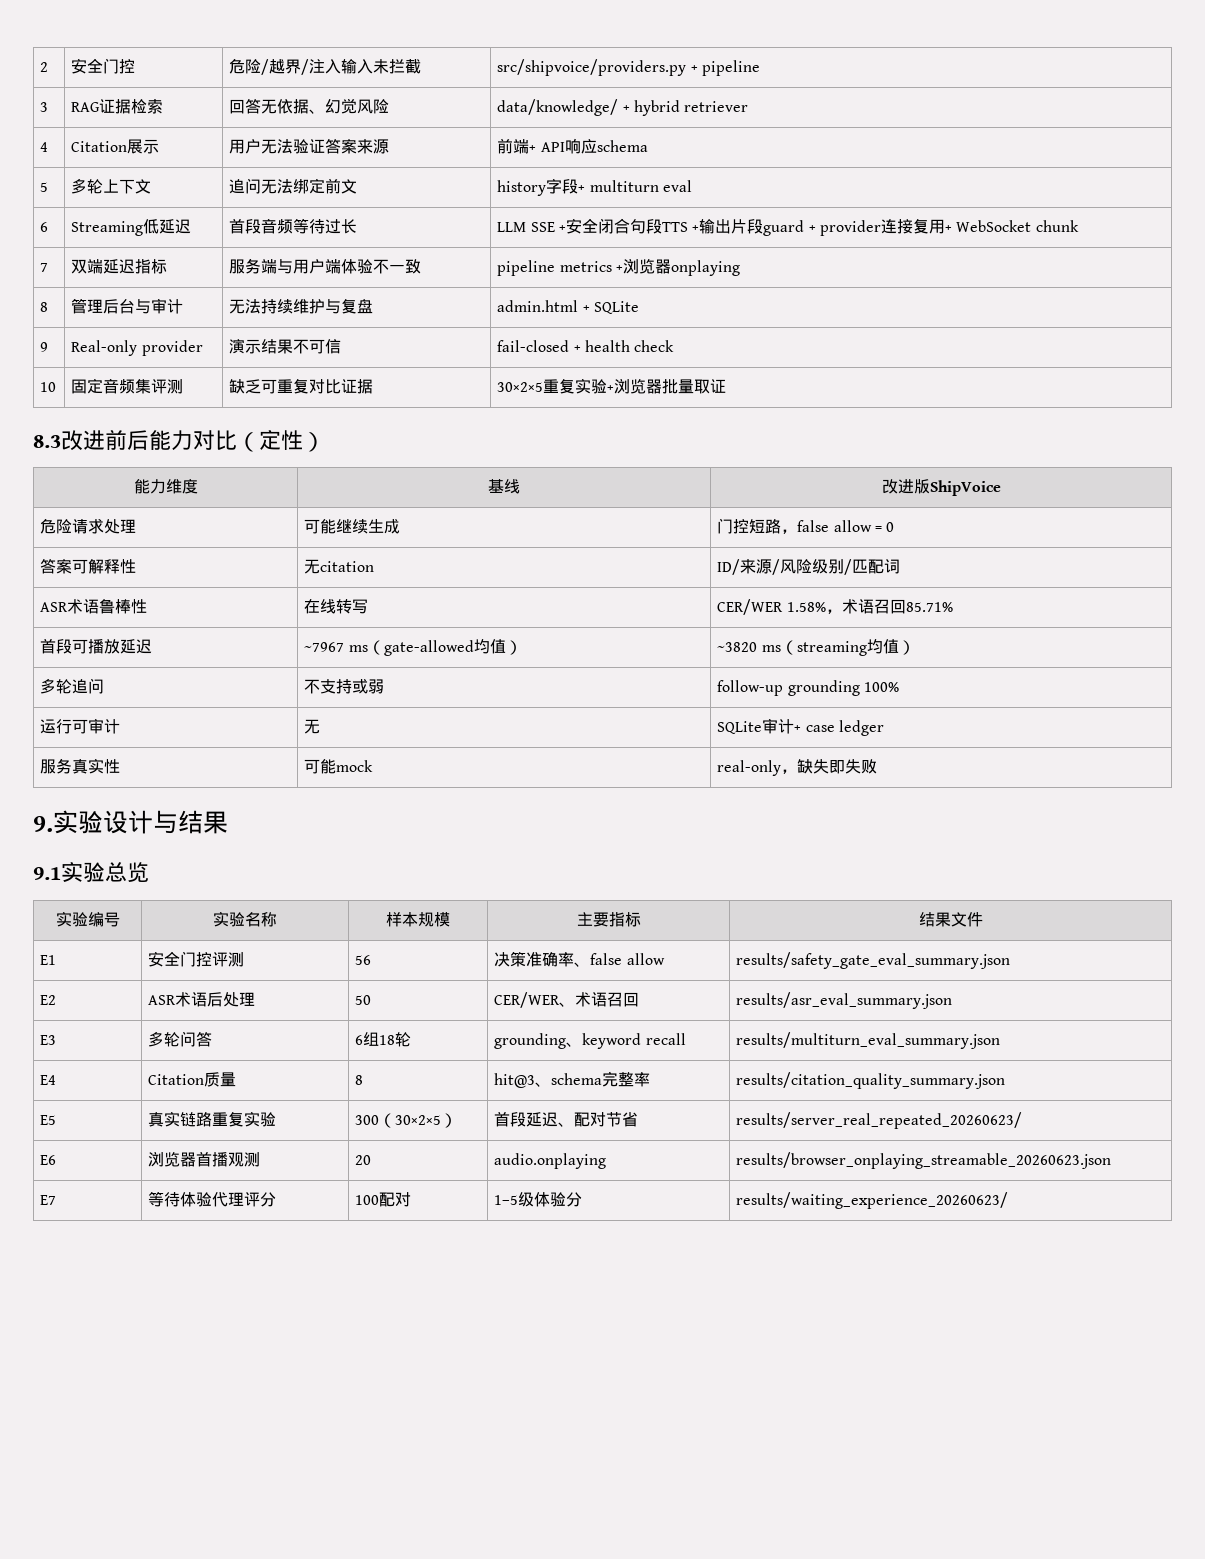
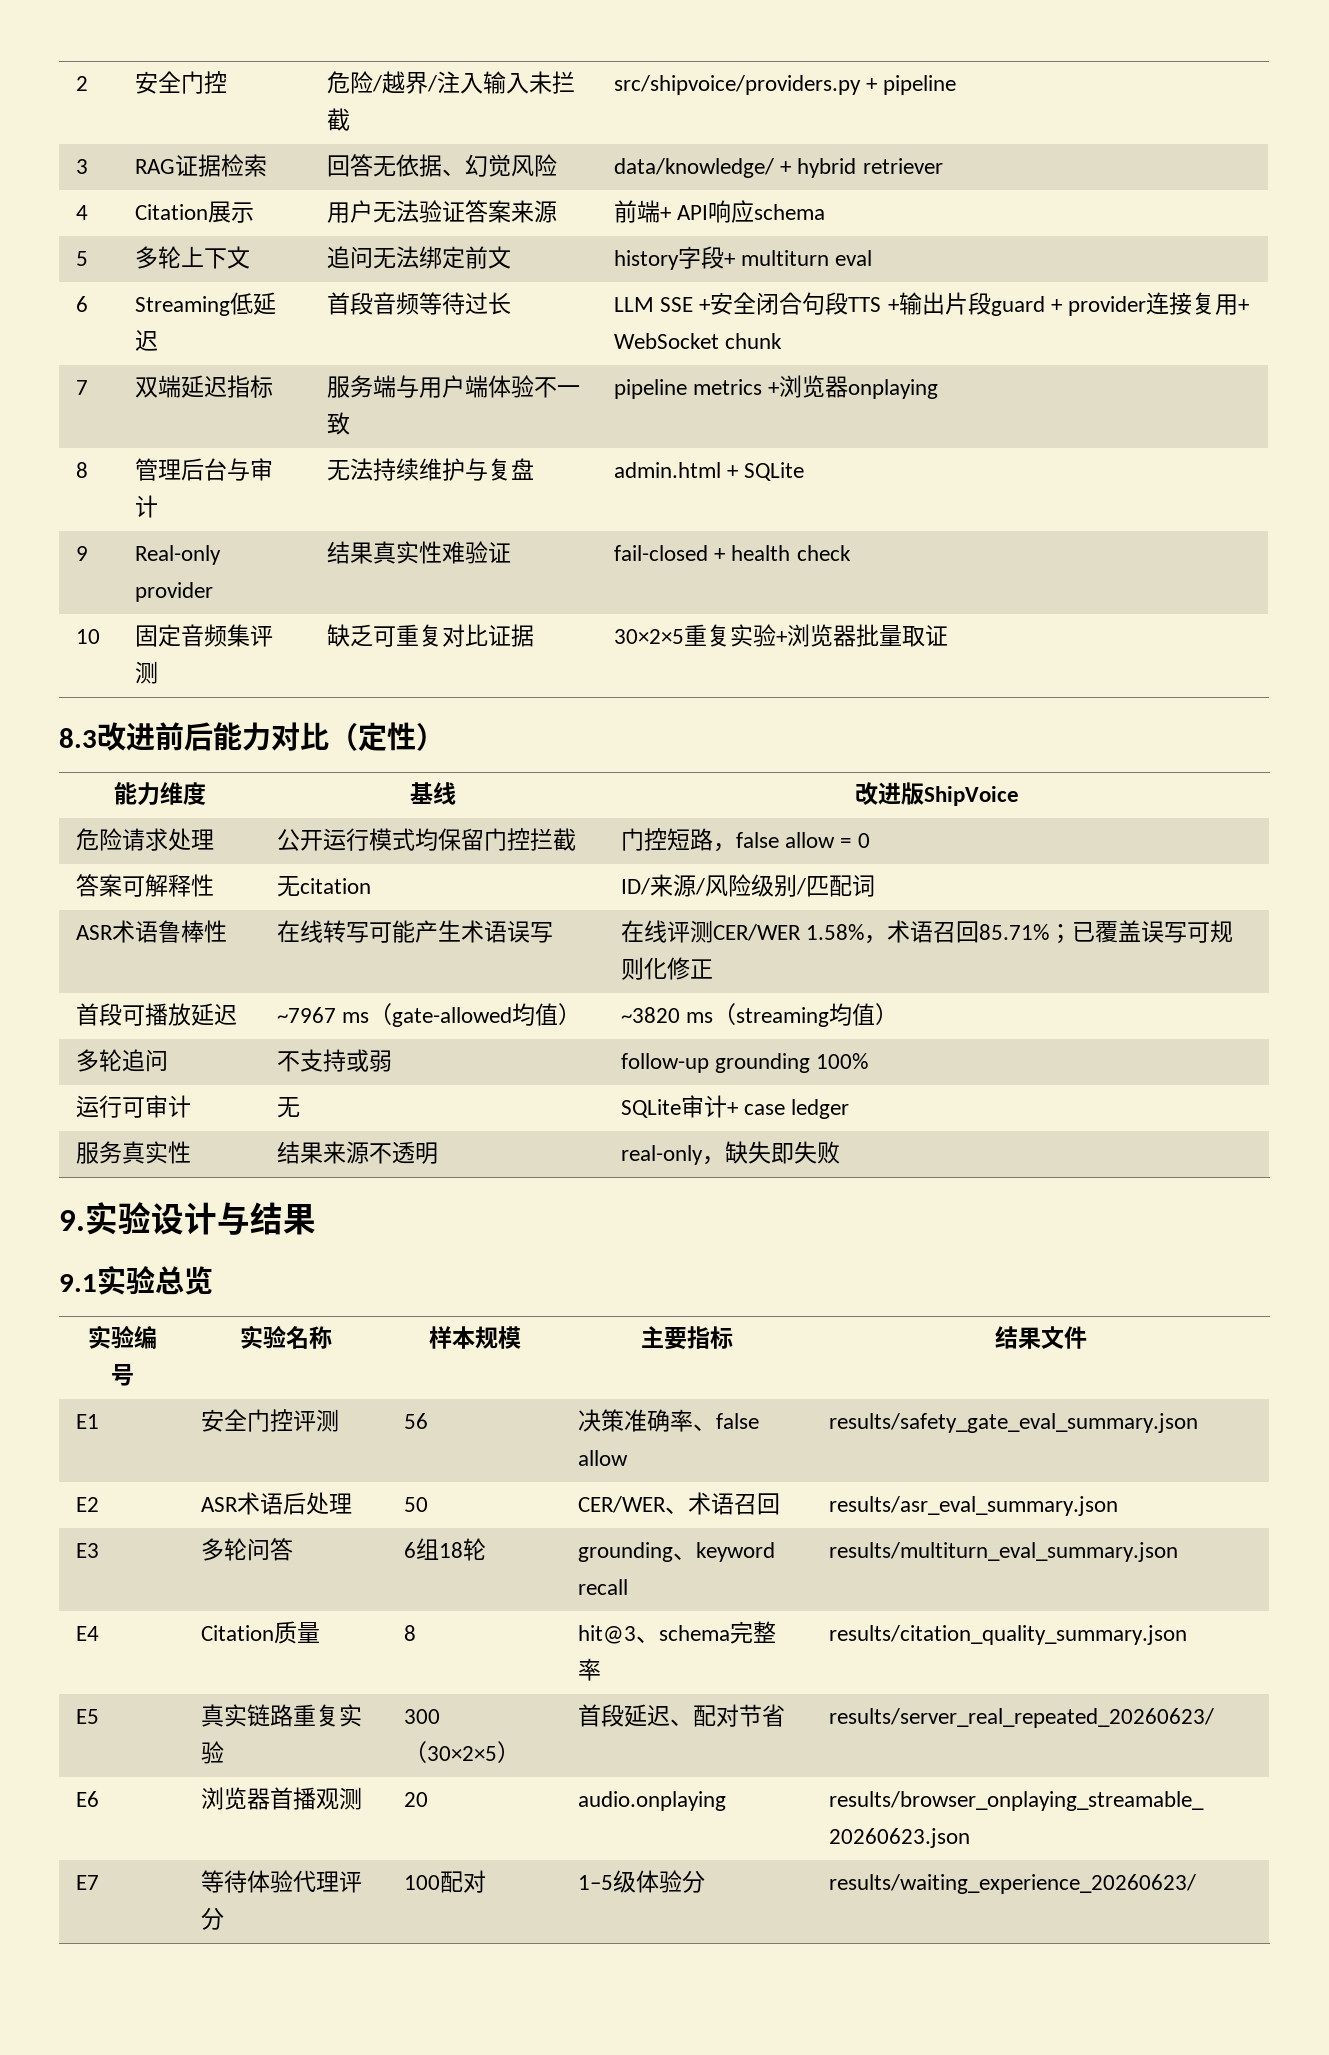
- 9 | Real-only provider | 演示结果不可信 | fail-closed + health check
+ 9 | Real-only provider | 结果真实性难验证 | fail-closed + health check
- 危险请求处理 | 可能继续生成 | 门控短路，false allow = 0
+ 危险请求处理 | 公开运行模式均保留门控拦截 | 门控短路，false allow = 0
- ASR术语鲁棒性 | 在线转写 | CER/WER 1.58%，术语召回85.71%
+ ASR术语鲁棒性 | 在线转写可能产生术语误写 | 在线评测CER/WER 1.58%，术语召回85.71%；已覆盖误写可规则化修正
- 服务真实性 | 可能mock | real-only，缺失即失败
+ 服务真实性 | 结果来源不透明 | real-only，缺失即失败

